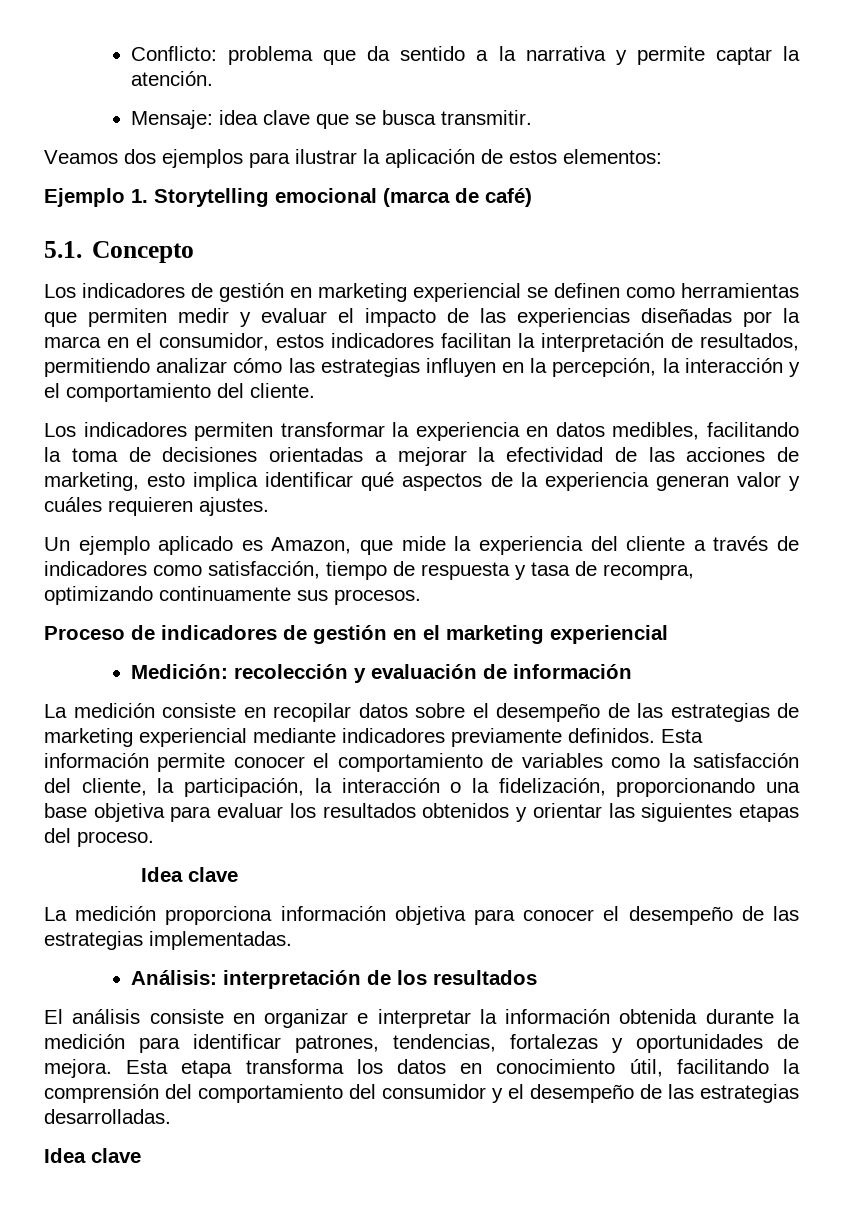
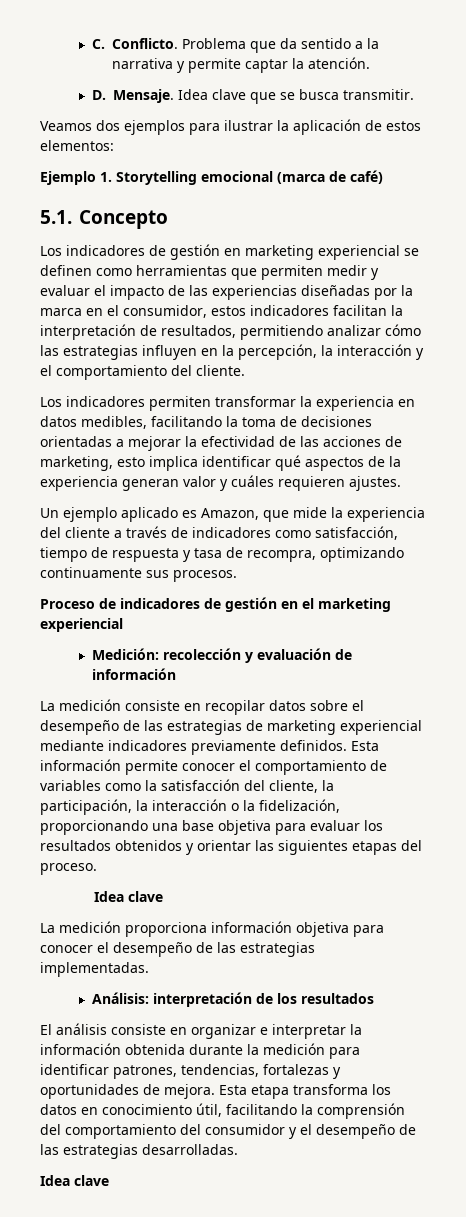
- Conflicto: problema que da sentido a la narrativa y permite captar la atención.
+ C. Conflicto. Problema que da sentido a la narrativa y permite captar la atención.
- Mensaje: idea clave que se busca transmitir.
+ D. Mensaje. Idea clave que se busca transmitir.

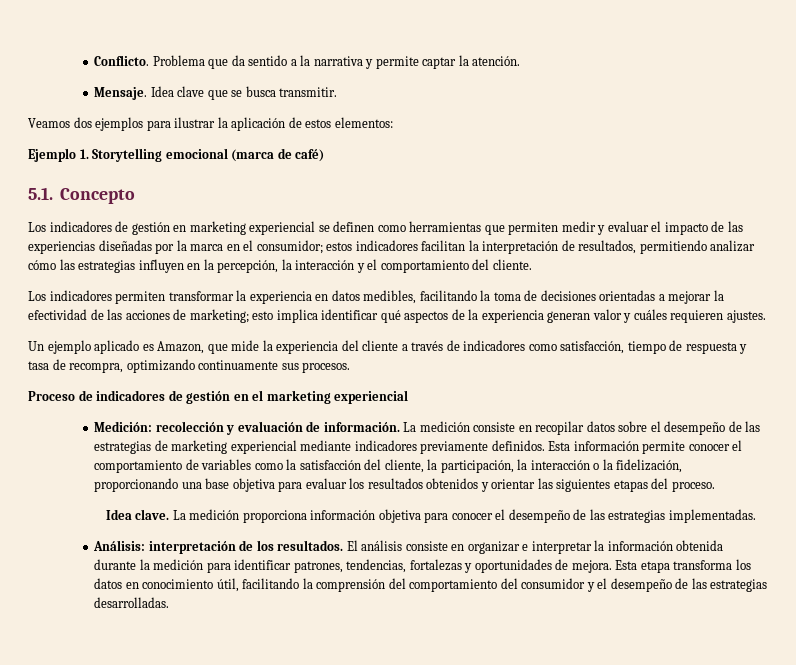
- C. Conflicto.
+ Conflicto.
- D. Mensaje.
+ Mensaje.
- Los indicadores de gestión en marketing experiencial se definen como herramientas que permiten medir y evaluar el impacto de las experiencias diseñadas por la marca en el consumidor, estos indicadores facilitan la interpretación de resultados, permitiendo analizar cómo las estrategias influyen en la percepción, la interacción y el comportamiento del cliente.
+ Los indicadores de gestión en marketing experiencial se definen como herramientas que permiten medir y evaluar el impacto de las experiencias diseñadas por la marca en el consumidor; estos indicadores facilitan la interpretación de resultados, permitiendo analizar cómo las estrategias influyen en la percepción, la interacción y el comportamiento del cliente.
- Los indicadores permiten transformar la experiencia en datos medibles, facilitando la toma de decisiones orientadas a mejorar la efectividad de las acciones de marketing, esto implica identificar qué aspectos de la experiencia generan valor y cuáles requieren ajustes.
+ Los indicadores permiten transformar la experiencia en datos medibles, facilitando la toma de decisiones orientadas a mejorar la efectividad de las acciones de marketing; esto implica identificar qué aspectos de la experiencia generan valor y cuáles requieren ajustes.
- Medición: recolección y evaluación de información
- La medición consiste en recopilar datos sobre el desempeño de las estrategias de marketing experiencial mediante indicadores previamente definidos.
+ Medición: recolección y evaluación de información. La medición consiste en recopilar datos sobre el desempeño de las estrategias de marketing experiencial mediante indicadores previamente definidos.
  Esta información permite conocer el comportamiento de variables como la satisfacción del cliente, la participación, la interacción o la fidelización, proporcionando una base objetiva para evaluar los resultados obtenidos y orientar las siguientes etapas del proceso.
- Idea clave
- La medición proporciona información objetiva para conocer el desempeño de las estrategias implementadas.
+ Idea clave. La medición proporciona información objetiva para conocer el desempeño de las estrategias implementadas.
- Análisis: interpretación de los resultados
- El análisis consiste en organizar e interpretar la información obtenida durante la medición para identificar patrones, tendencias, fortalezas y oportunidades de mejora.
+ Análisis: interpretación de los resultados. El análisis consiste en organizar e interpretar la información obtenida durante la medición para identificar patrones, tendencias, fortalezas y oportunidades de mejora.
  Esta etapa transforma los datos en conocimiento útil, facilitando la comprensión del comportamiento del consumidor y el desempeño de las estrategias desarrolladas.
- Idea clave

